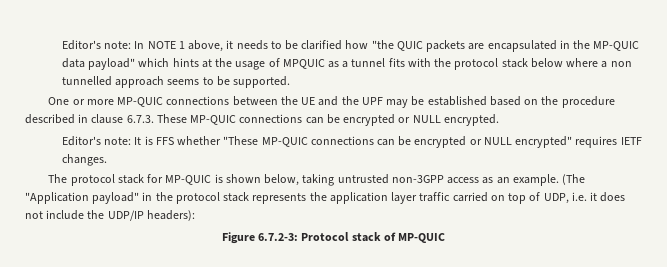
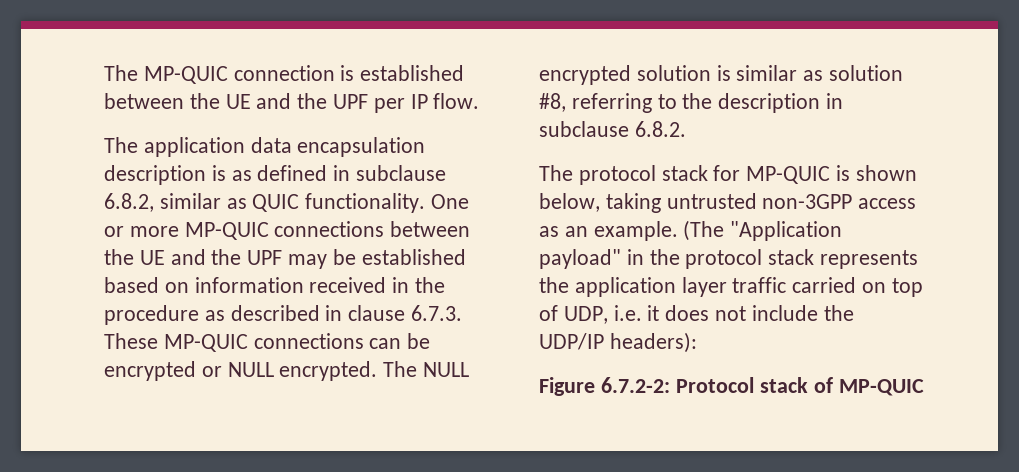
- Editor's note: In NOTE 1 above, it needs to be clarified how "the QUIC packets are encapsulated in the MP-QUIC data payload" which hints at the usage of MPQUIC as a tunnel fits with the protocol stack below where a non tunnelled approach seems to be supported.
- One or more MP-QUIC connections between the UE and the UPF may be established based on the procedure described in clause 6.7.3. These MP-QUIC connections can be encrypted or NULL encrypted.
- Editor's note: It is FFS whether "These MP-QUIC connections can be encrypted or NULL encrypted" requires IETF changes.
+ The MP-QUIC connection is established between the UE and the UPF per IP flow.
+ The application data encapsulation description is as defined in subclause 6.8.2, similar as QUIC functionality. One or more MP-QUIC connections between the UE and the UPF may be established based on information received in the procedure as described in clause 6.7.3. These MP-QUIC connections can be encrypted or NULL encrypted. The NULL encrypted solution is similar as solution #8, referring to the description in subclause 6.8.2.
- Figure 6.7.2-3: Protocol stack of MP-QUIC
+ Figure 6.7.2-2: Protocol stack of MP-QUIC

